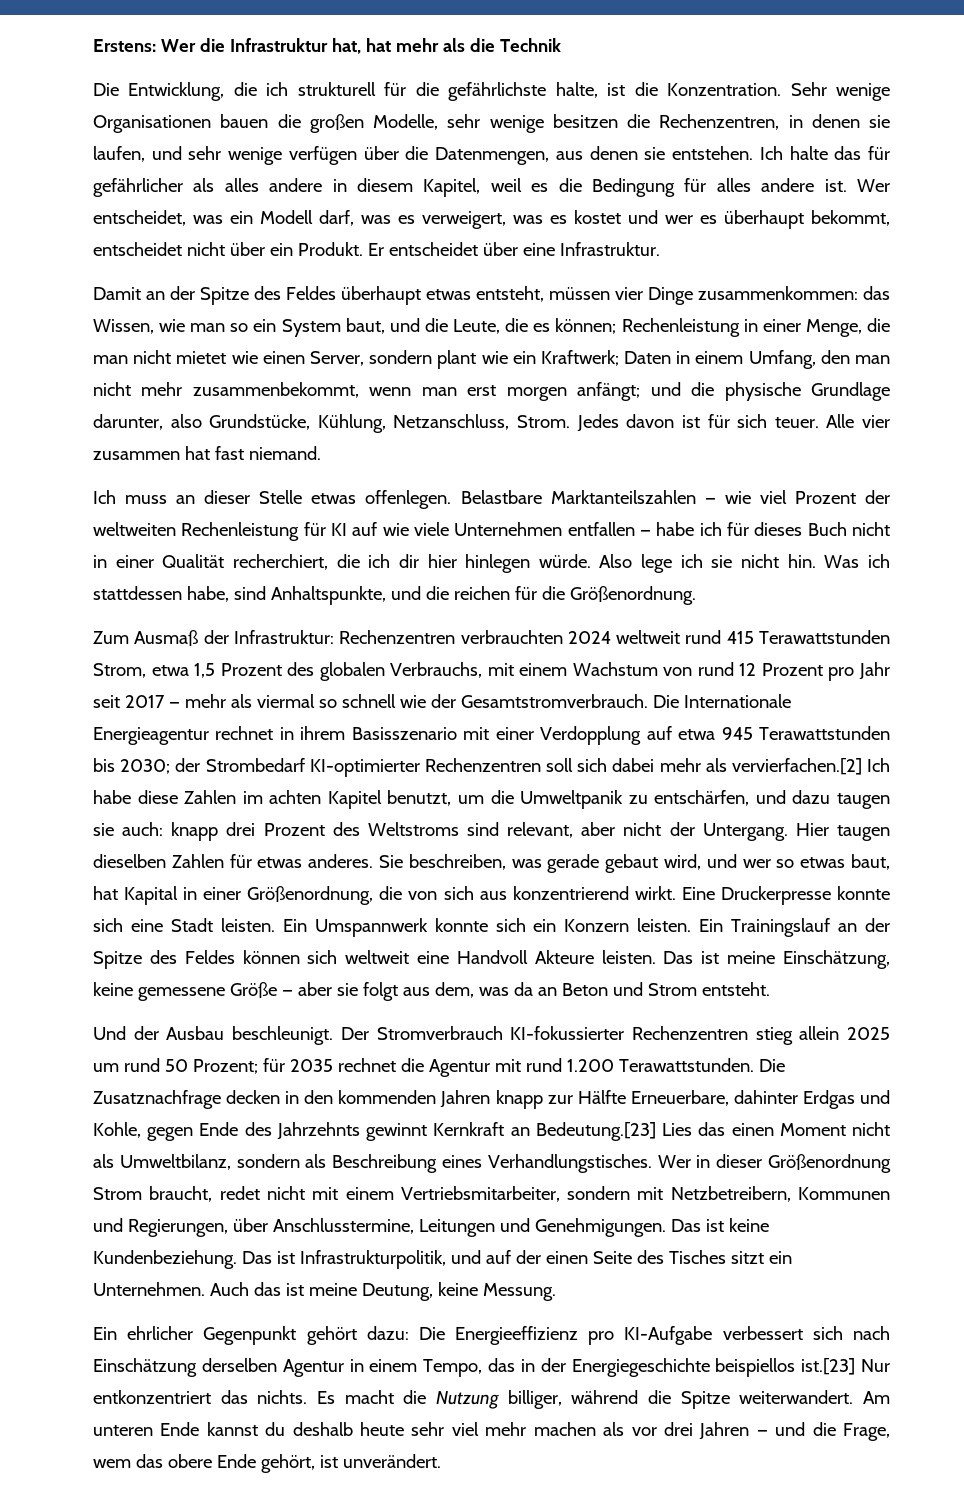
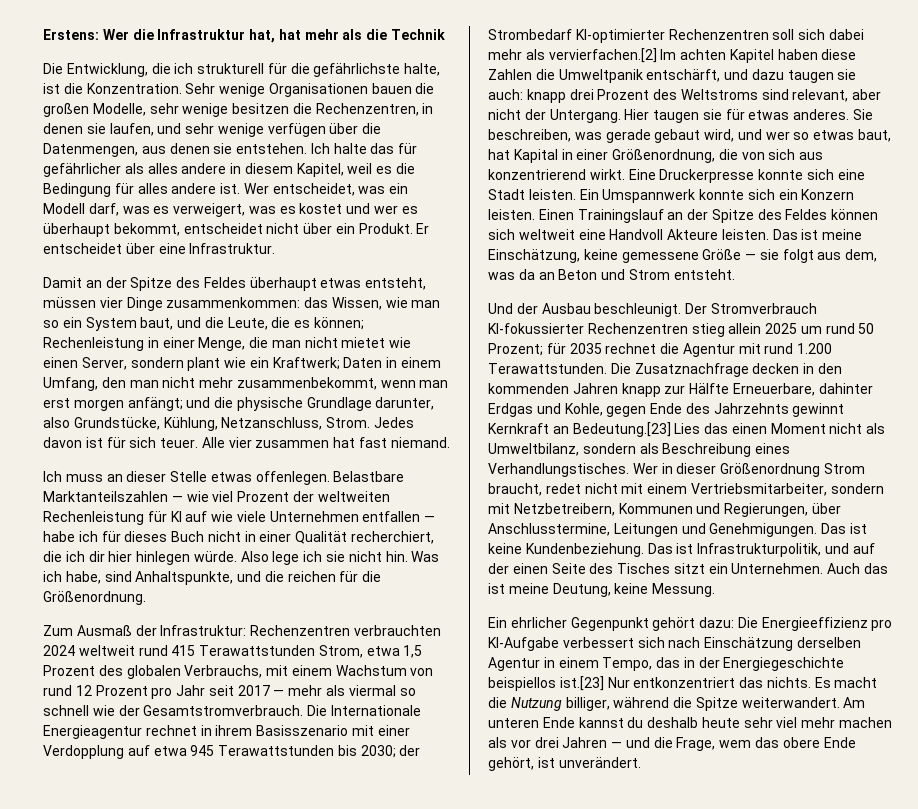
- Was ich stattdessen habe, sind Anhaltspunkte, und die reichen für die Größenordnung.
+ Was ich habe, sind Anhaltspunkte, und die reichen für die Größenordnung.
- Die Internationale Energieagentur rechnet in ihrem Basisszenario mit einer Verdopplung auf etwa 945 Terawattstunden bis 2030; der Strombedarf KI-optimierter Rechenzentren soll sich dabei mehr als vervierfachen.[2] Ich habe diese Zahlen im achten Kapitel benutzt, um die Umweltpanik zu entschärfen, und dazu taugen sie auch: knapp drei Prozent des Weltstroms sind relevant, aber nicht der Untergang.
+ Die Internationale Energieagentur rechnet in ihrem Basisszenario mit einer Verdopplung auf etwa 945 Terawattstunden bis 2030; der Strombedarf KI-optimierter Rechenzentren soll sich dabei mehr als vervierfachen.[2] Im achten Kapitel haben diese Zahlen die Umweltpanik entschärft, und dazu taugen sie auch: knapp drei Prozent des Weltstroms sind relevant, aber nicht der Untergang.
- Hier taugen dieselben Zahlen für etwas anderes.
+ Hier taugen sie für etwas anderes.
- Ein Trainingslauf an der Spitze des Feldes können sich weltweit eine Handvoll Akteure leisten.
+ Einen Trainingslauf an der Spitze des Feldes können sich weltweit eine Handvoll Akteure leisten.
- Das ist meine Einschätzung, keine gemessene Größe — aber sie folgt aus dem, was da an Beton und Strom entsteht.
+ Das ist meine Einschätzung, keine gemessene Größe — sie folgt aus dem, was da an Beton und Strom entsteht.

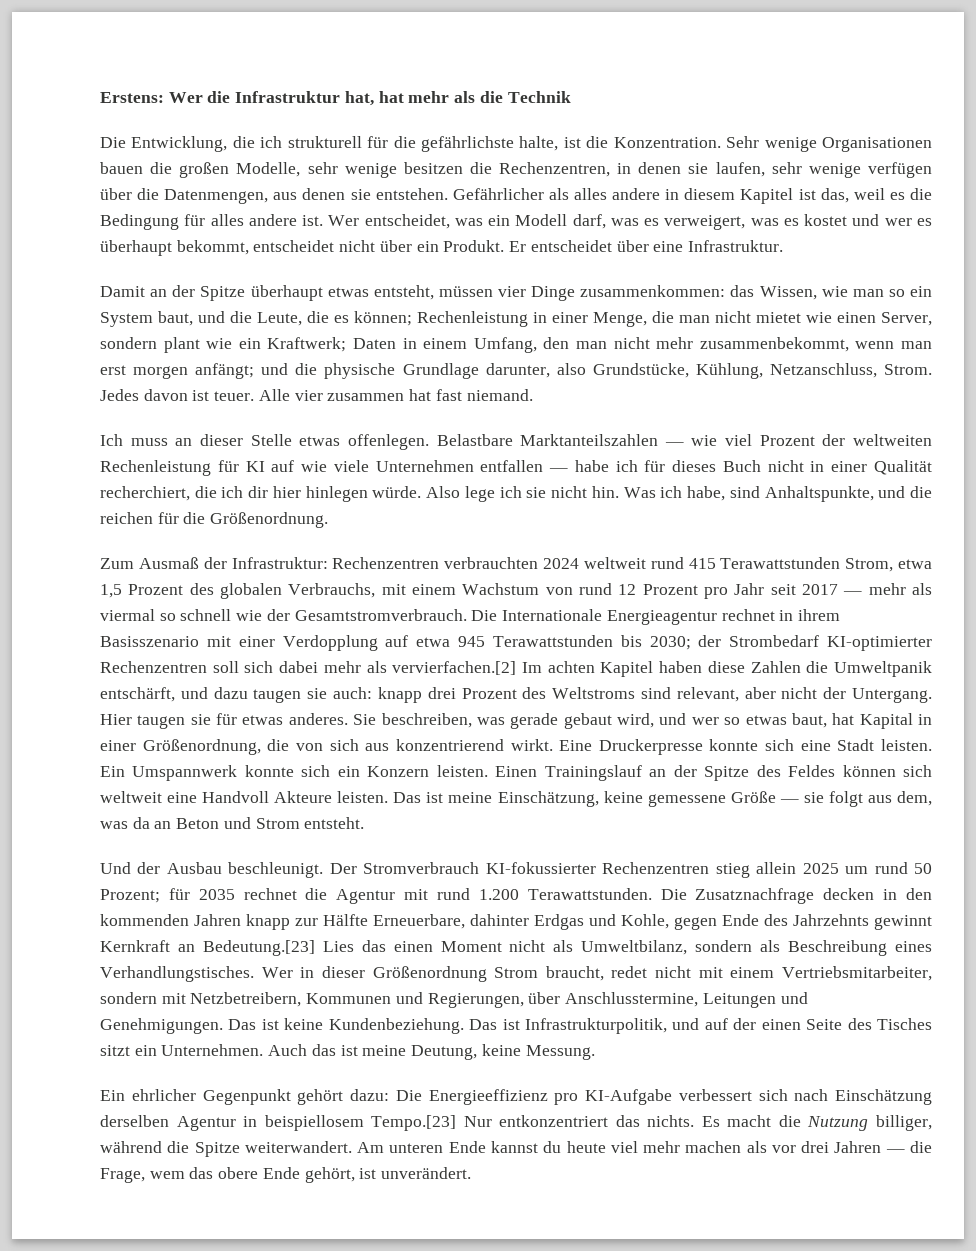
- Sehr wenige Organisationen bauen die großen Modelle, sehr wenige besitzen die Rechenzentren, in denen sie laufen, und sehr wenige verfügen über die Datenmengen, aus denen sie entstehen.
+ Sehr wenige Organisationen bauen die großen Modelle, sehr wenige besitzen die Rechenzentren, in denen sie laufen, sehr wenige verfügen über die Datenmengen, aus denen sie entstehen.
- Ich halte das für gefährlicher als alles andere in diesem Kapitel, weil es die Bedingung für alles andere ist.
+ Gefährlicher als alles andere in diesem Kapitel ist das, weil es die Bedingung für alles andere ist.
- Damit an der Spitze des Feldes überhaupt etwas entsteht, müssen vier Dinge zusammenkommen:
+ Damit an der Spitze überhaupt etwas entsteht, müssen vier Dinge zusammenkommen:
- Jedes davon ist für sich teuer.
+ Jedes davon ist teuer.
- Ein ehrlicher Gegenpunkt gehört dazu: Die Energieeffizienz pro KI-Aufgabe verbessert sich nach Einschätzung derselben Agentur in einem Tempo, das in der Energiegeschichte beispiellos ist.[23] Nur entkonzentriert das nichts.
+ Ein ehrlicher Gegenpunkt gehört dazu: Die Energieeffizienz pro KI-Aufgabe verbessert sich nach Einschätzung derselben Agentur in beispiellosem Tempo.[23] Nur entkonzentriert das nichts.
- Am unteren Ende kannst du deshalb heute sehr viel mehr machen als vor drei Jahren — und die Frage, wem das obere Ende gehört, ist unverändert.
+ Am unteren Ende kannst du heute viel mehr machen als vor drei Jahren — die Frage, wem das obere Ende gehört, ist unverändert.

